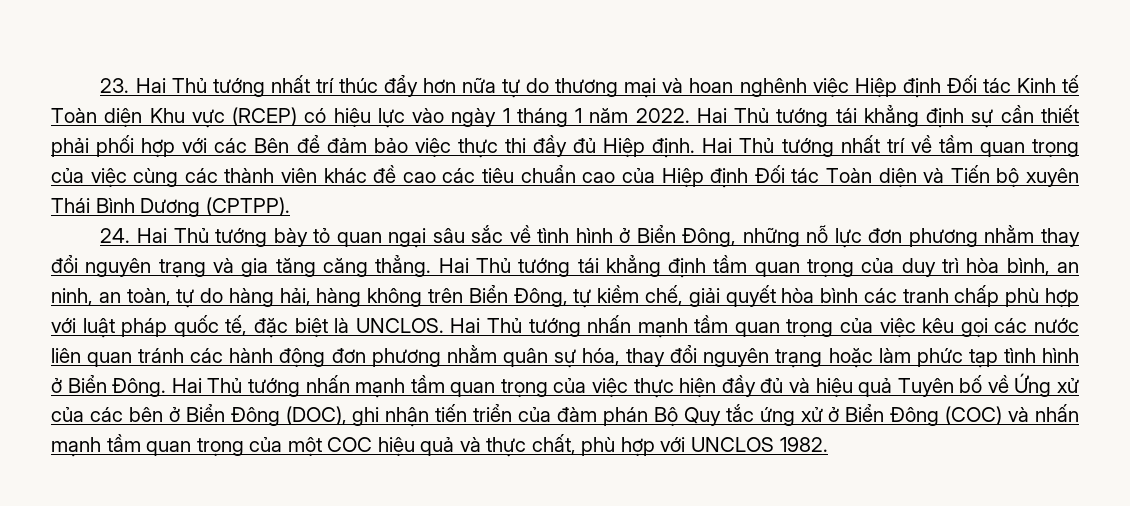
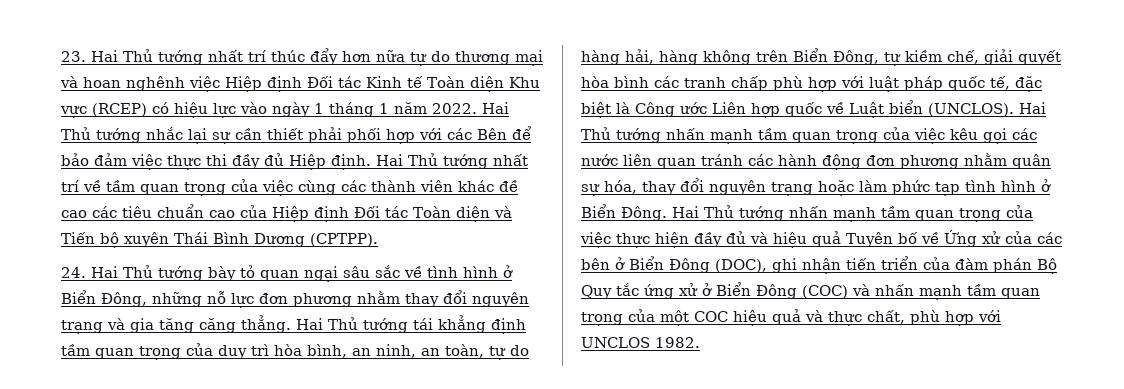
- Hai Thủ tướng tái khẳng định sự cần thiết phải phối hợp với các Bên để đảm bảo việc thực thi đầy đủ Hiệp định.
+ Hai Thủ tướng nhắc lại sự cần thiết phải phối hợp với các Bên để bảo đảm việc thực thi đầy đủ Hiệp định.
- Hai Thủ tướng tái khẳng định tầm quan trọng của duy trì hòa bình, an ninh, an toàn, tự do hàng hải, hàng không trên Biển Đông, tự kiềm chế, giải quyết hòa bình các tranh chấp phù hợp với luật pháp quốc tế, đặc biệt là UNCLOS.
+ Hai Thủ tướng tái khẳng định tầm quan trọng của duy trì hòa bình, an ninh, an toàn, tự do hàng hải, hàng không trên Biển Đông, tự kiềm chế, giải quyết hòa bình các tranh chấp phù hợp với luật pháp quốc tế, đặc biệt là Công ước Liên hợp quốc về Luật biển (UNCLOS).

